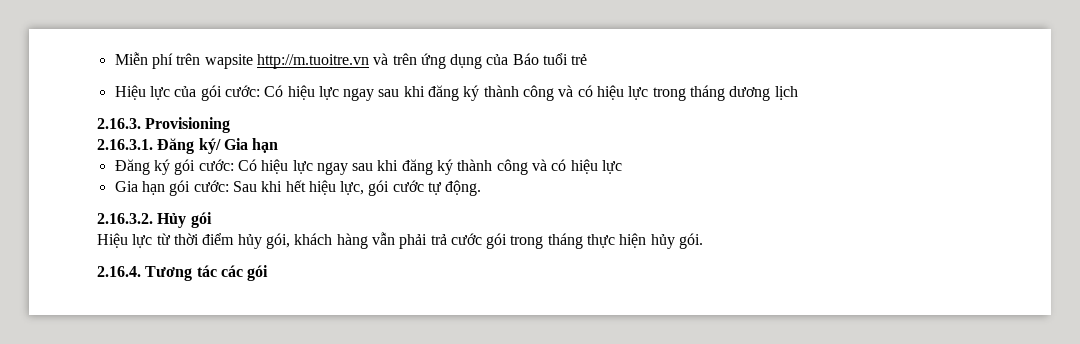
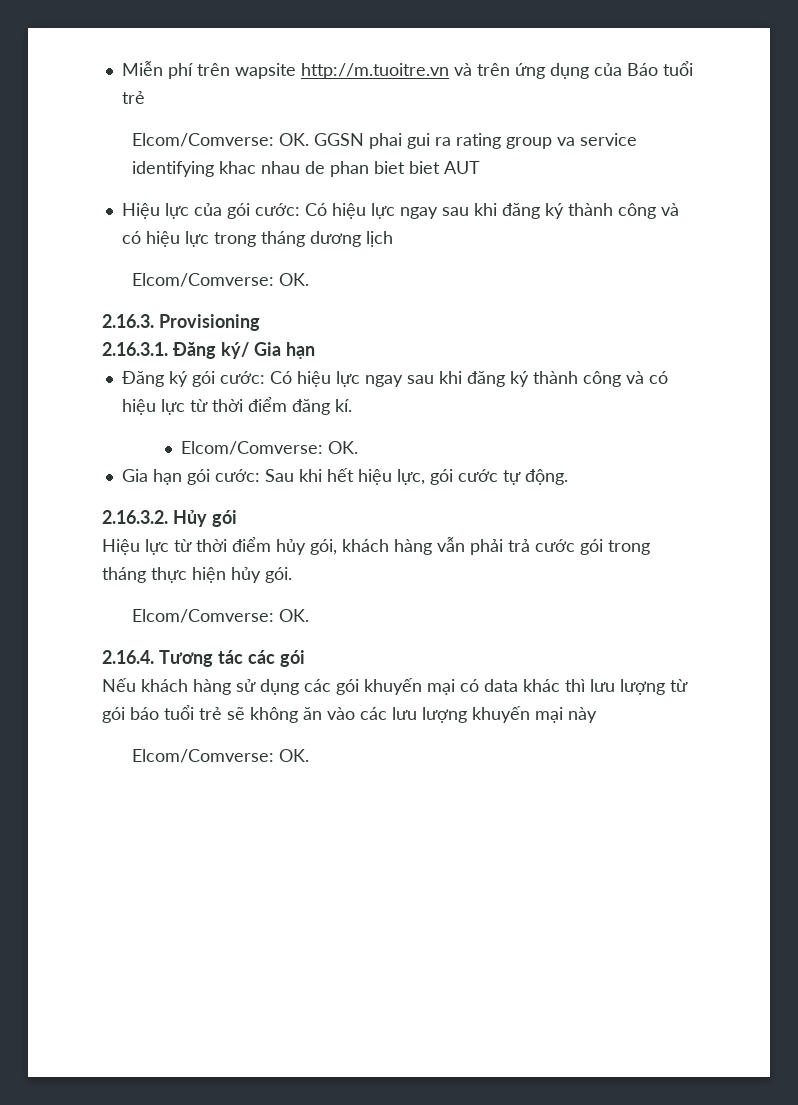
+ Elcom/Comverse: OK. GGSN phai gui ra rating group va service identifying khac nhau de phan biet biet AUT
  Hiệu lực của gói cước: Có hiệu lực ngay sau khi đăng ký thành công và có hiệu lực trong tháng dương lịch
+ Elcom/Comverse: OK.
- Đăng ký gói cước: Có hiệu lực ngay sau khi đăng ký thành công và có hiệu lực
+ Đăng ký gói cước: Có hiệu lực ngay sau khi đăng ký thành công và có hiệu lực từ thời điểm đăng kí.
+ Elcom/Comverse: OK.
  Hiệu lực từ thời điểm hủy gói, khách hàng vẫn phải trả cước gói trong tháng thực hiện hủy gói.
+ Elcom/Comverse: OK.
+ Nếu khách hàng sử dụng các gói khuyến mại có data khác thì lưu lượng từ gói báo tuổi trẻ sẽ không ăn vào các lưu lượng khuyến mại này
+ Elcom/Comverse: OK.

